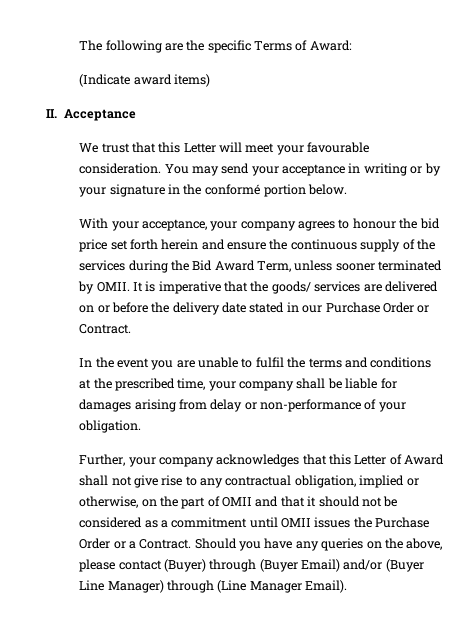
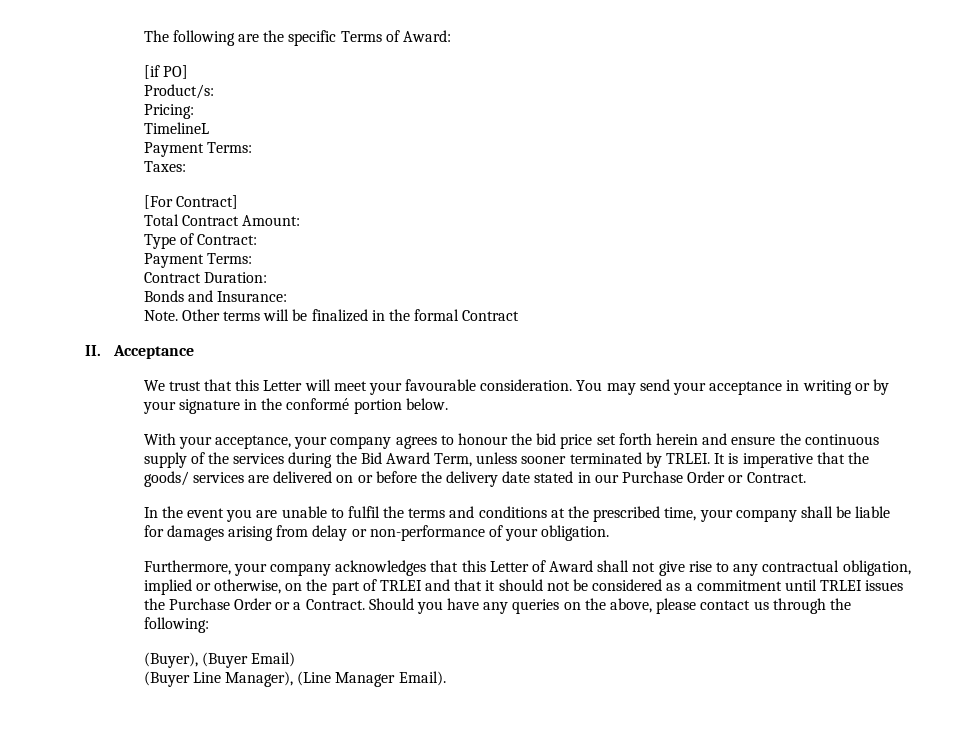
- (Indicate award items)
+ [if PO]
+ Product/s:
+ Pricing:
+ TimelineL
+ Payment Terms:
+ Taxes:
+ [For Contract]
+ Total Contract Amount:
+ Type of Contract:
+ Payment Terms:
+ Contract Duration:
+ Bonds and Insurance:
+ Note. Other terms will be finalized in the formal Contract
- With your acceptance, your company agrees to honour the bid price set forth herein and ensure the continuous supply of the services during the Bid Award Term, unless sooner terminated by OMII.
+ With your acceptance, your company agrees to honour the bid price set forth herein and ensure the continuous supply of the services during the Bid Award Term, unless sooner terminated by TRLEI.
- Further, your company acknowledges that this Letter of Award shall not give rise to any contractual obligation, implied or otherwise, on the part of OMII and that it should not be considered as a commitment until OMII issues the Purchase Order or a Contract.
+ Furthermore, your company acknowledges that this Letter of Award shall not give rise to any contractual obligation, implied or otherwise, on the part of TRLEI and that it should not be considered as a commitment until TRLEI issues the Purchase Order or a Contract.
- Should you have any queries on the above, please contact (Buyer) through (Buyer Email) and/or (Buyer Line Manager) through (Line Manager Email).
+ Should you have any queries on the above, please contact us through the following:
+ (Buyer), (Buyer Email)
+ (Buyer Line Manager), (Line Manager Email).

